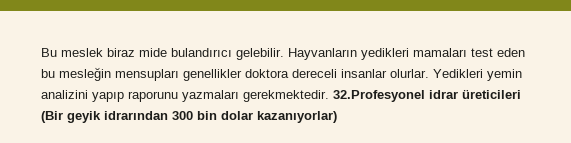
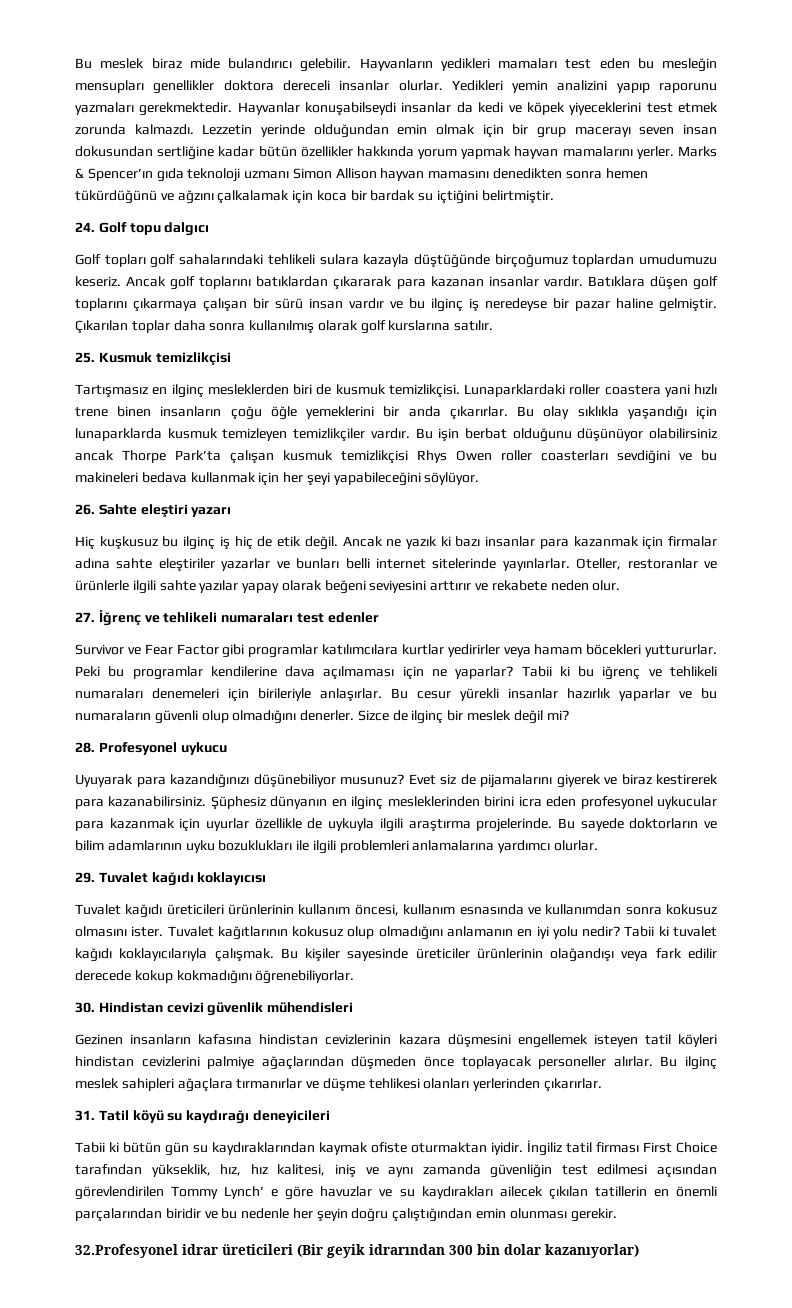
- Yedikleri yemin analizini yapıp raporunu yazmaları gerekmektedir. 32.Profesyonel idrar üreticileri (Bir geyik idrarından 300 bin dolar kazanıyorlar)
+ Yedikleri yemin analizini yapıp raporunu yazmaları gerekmektedir. Hayvanlar konuşabilseydi insanlar da kedi ve köpek yiyeceklerini test etmek zorunda kalmazdı. Lezzetin yerinde olduğundan emin olmak için bir grup macerayı seven insan dokusundan sertliğine kadar bütün özellikler hakkında yorum yapmak hayvan mamalarını yerler. Marks & Spencer’ın gıda teknoloji uzmanı Simon Allison hayvan mamasını denedikten sonra hemen tükürdüğünü ve ağzını çalkalamak için koca bir bardak su içtiğini belirtmiştir.
+ 24. Golf topu dalgıcı
+ Golf topları golf sahalarındaki tehlikeli sulara kazayla düştüğünde birçoğumuz toplardan umudumuzu keseriz. Ancak golf toplarını batıklardan çıkararak para kazanan insanlar vardır. Batıklara düşen golf toplarını çıkarmaya çalışan bir sürü insan vardır ve bu ilginç iş neredeyse bir pazar haline gelmiştir. Çıkarılan toplar daha sonra kullanılmış olarak golf kurslarına satılır.
+ 25. Kusmuk temizlikçisi
+ Tartışmasız en ilginç mesleklerden biri de kusmuk temizlikçisi. Lunaparklardaki roller coastera yani hızlı trene binen insanların çoğu öğle yemeklerini bir anda çıkarırlar. Bu olay sıklıkla yaşandığı için lunaparklarda kusmuk temizleyen temizlikçiler vardır. Bu işin berbat olduğunu düşünüyor olabilirsiniz ancak Thorpe Park’ta çalışan kusmuk temizlikçisi Rhys Owen roller coasterları sevdiğini ve bu makineleri bedava kullanmak için her şeyi yapabileceğini söylüyor.
+ 26. Sahte eleştiri yazarı
+ Hiç kuşkusuz bu ilginç iş hiç de etik değil. Ancak ne yazık ki bazı insanlar para kazanmak için firmalar adına sahte eleştiriler yazarlar ve bunları belli internet sitelerinde yayınlarlar. Oteller, restoranlar ve ürünlerle ilgili sahte yazılar yapay olarak beğeni seviyesini arttırır ve rekabete neden olur.
+ 27. İğrenç ve tehlikeli numaraları test edenler
+ Survivor ve Fear Factor gibi programlar katılımcılara kurtlar yedirirler veya hamam böcekleri yuttururlar. Peki bu programlar kendilerine dava açılmaması için ne yaparlar? Tabii ki bu iğrenç ve tehlikeli numaraları denemeleri için birileriyle anlaşırlar. Bu cesur yürekli insanlar hazırlık yaparlar ve bu numaraların güvenli olup olmadığını denerler. Sizce de ilginç bir meslek değil mi?
+ 28. Profesyonel uykucu
+ Uyuyarak para kazandığınızı düşünebiliyor musunuz? Evet siz de pijamalarını giyerek ve biraz kestirerek para kazanabilirsiniz. Şüphesiz dünyanın en ilginç mesleklerinden birini icra eden profesyonel uykucular para kazanmak için uyurlar özellikle de uykuyla ilgili araştırma projelerinde. Bu sayede doktorların ve bilim adamlarının uyku bozuklukları ile ilgili problemleri anlamalarına yardımcı olurlar.
+ 29. Tuvalet kağıdı koklayıcısı
+ Tuvalet kağıdı üreticileri ürünlerinin kullanım öncesi, kullanım esnasında ve kullanımdan sonra kokusuz olmasını ister. Tuvalet kağıtlarının kokusuz olup olmadığını anlamanın en iyi yolu nedir? Tabii ki tuvalet kağıdı koklayıcılarıyla çalışmak. Bu kişiler sayesinde üreticiler ürünlerinin olağandışı veya fark edilir derecede kokup kokmadığını öğrenebiliyorlar.
+ 30. Hindistan cevizi güvenlik mühendisleri
+ Gezinen insanların kafasına hindistan cevizlerinin kazara düşmesini engellemek isteyen tatil köyleri hindistan cevizlerini palmiye ağaçlarından düşmeden önce toplayacak personeller alırlar. Bu ilginç meslek sahipleri ağaçlara tırmanırlar ve düşme tehlikesi olanları yerlerinden çıkarırlar.
+ 31. Tatil köyü su kaydırağı deneyicileri
+ Tabii ki bütün gün su kaydıraklarından kaymak ofiste oturmaktan iyidir. İngiliz tatil firması First Choice tarafından yükseklik, hız, hız kalitesi, iniş ve aynı zamanda güvenliğin test edilmesi açısından görevlendirilen Tommy Lynch’ e göre havuzlar ve su kaydırakları ailecek çıkılan tatillerin en önemli parçalarından biridir ve bu nedenle her şeyin doğru çalıştığından emin olunması gerekir.
+ 32.Profesyonel idrar üreticileri (Bir geyik idrarından 300 bin dolar kazanıyorlar)

